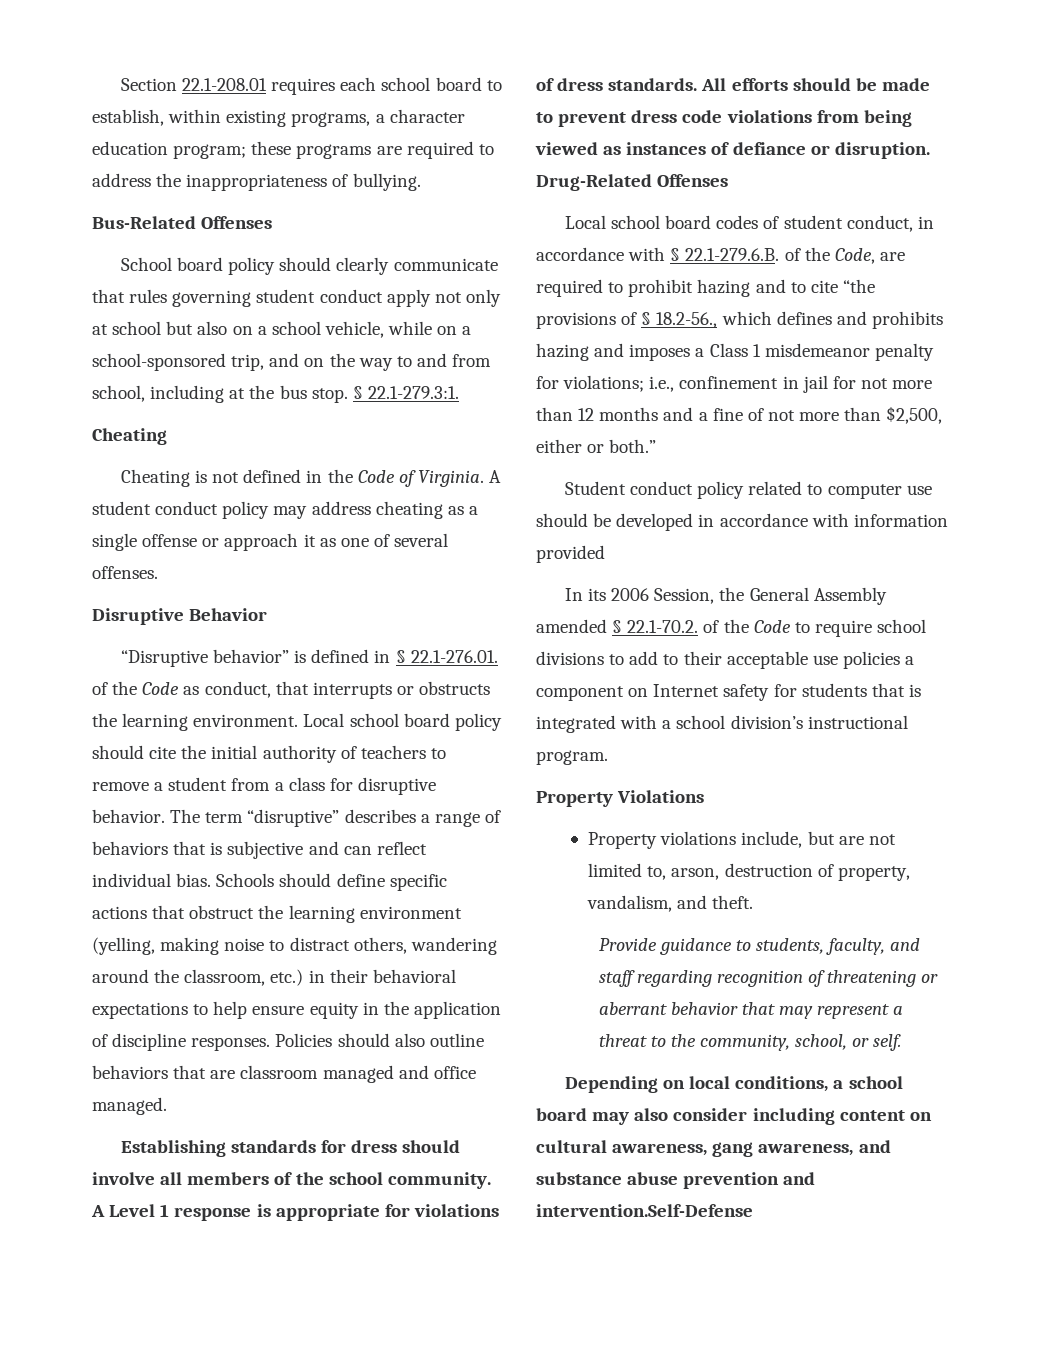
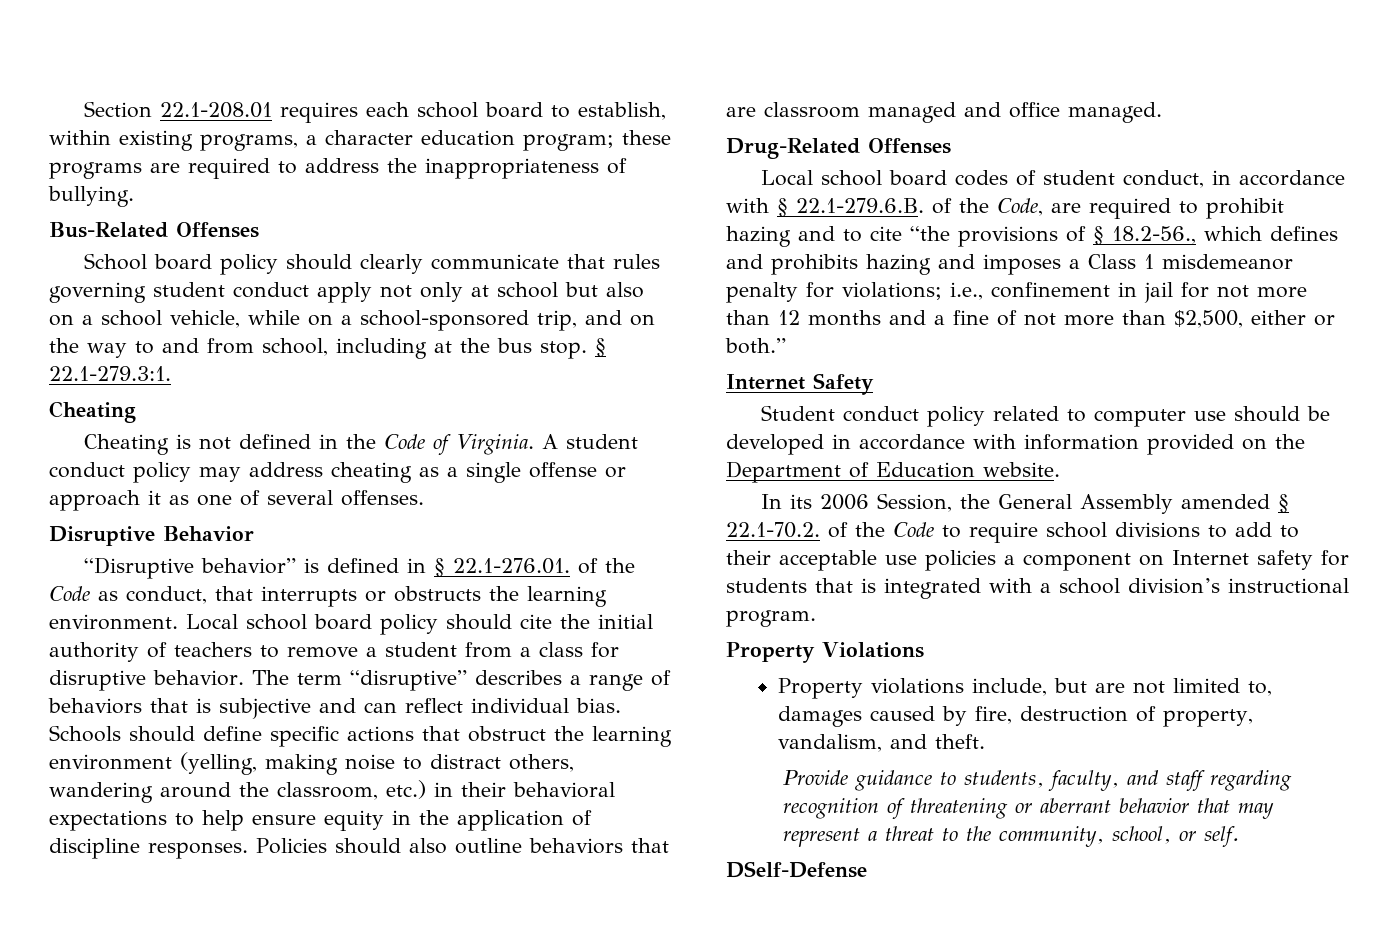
- Establishing standards for dress should involve all members of the school community. A Level 1 response is appropriate for violations of dress standards. All efforts should be made to prevent dress code violations from being viewed as instances of defiance or disruption.
+ Internet Safety
- Student conduct policy related to computer use should be developed in accordance with information provided
+ Student conduct policy related to computer use should be developed in accordance with information provided on the Department of Education website.
- Property violations include, but are not limited to, arson, destruction of property, vandalism, and theft.
+ Property violations include, but are not limited to, damages caused by fire, destruction of property, vandalism, and theft.
- Depending on local conditions, a school board may also consider including content on cultural awareness, gang awareness, and substance abuse prevention and intervention.Self-Defense
+ DSelf-Defense

